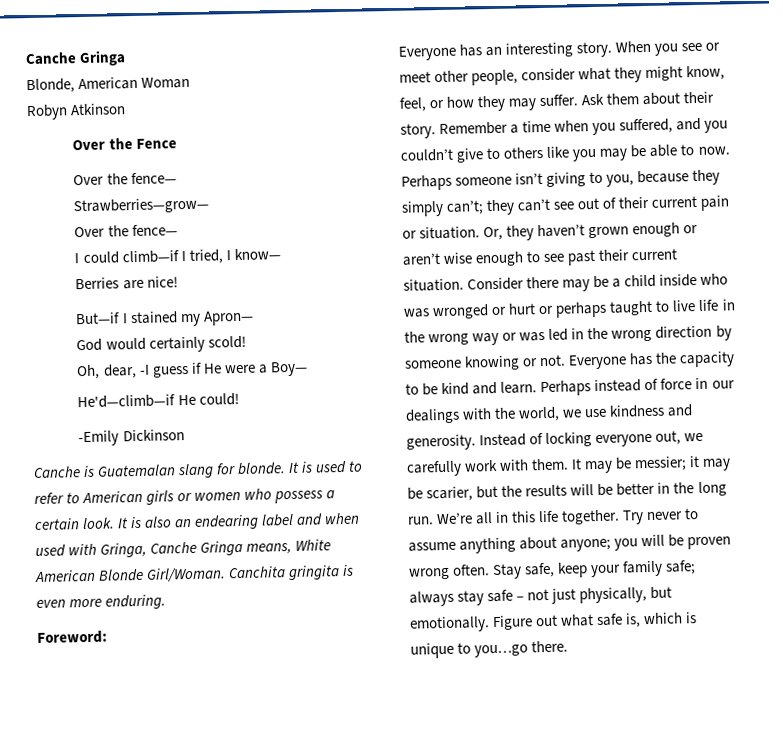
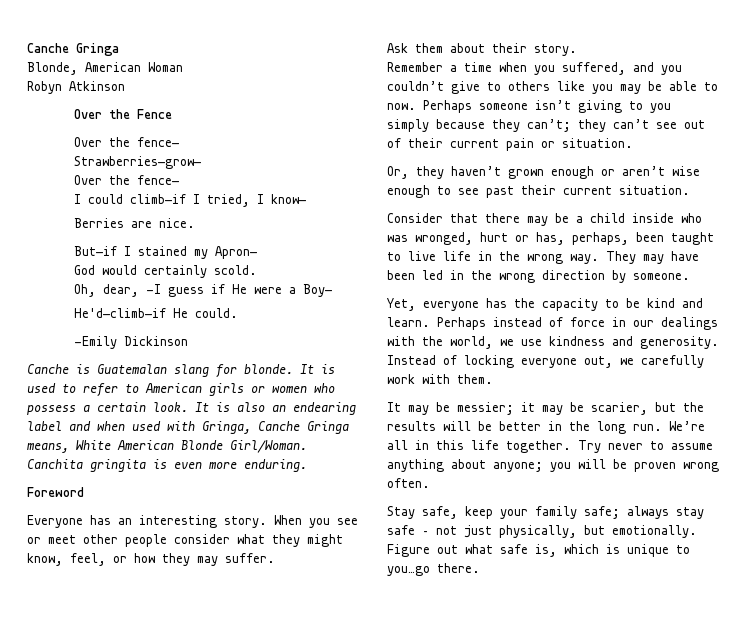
- Berries are nice!
+ Berries are nice.
- God would certainly scold!
+ God would certainly scold.
- He'd—climb—if He could!
+ He'd—climb—if He could.
- Foreword:
+ Foreword
- When you see or meet other people, consider what they might know, feel, or how they may suffer. Ask them about their story. Remember a time when you suffered, and you couldn’t give to others like you may be able to now.
+ When you see or meet other people consider what they might know, feel, or how they may suffer.
+ Ask them about their story.
+ Remember a time when you suffered, and you couldn’t give to others like you may be able to now.
- Perhaps someone isn’t giving to you, because they simply can’t;
+ Perhaps someone isn’t giving to you simply because they can’t;
- they can’t see out of their current pain or situation. Or, they haven’t grown enough or aren’t wise enough to see past their current situation. Consider there may be a child inside who was wronged or hurt or perhaps taught to live life in the wrong way or was led in the wrong direction by someone knowing or not. Everyone has the capacity to be kind and learn.
+ they can’t see out of their current pain or situation.
+ Or, they haven’t grown enough or aren’t wise enough to see past their current situation.
+ Consider that there may be a child inside who was wronged, hurt or has, perhaps, been taught to live life in the wrong way. They may have been led in the wrong direction by someone.
+ Yet, everyone has the capacity to be kind and learn.
- Instead of locking everyone out, we carefully work with them. It may be messier; it may be scarier, but the results will be better in the long run.
+ Instead of locking everyone out, we carefully work with them.
+ It may be messier; it may be scarier, but the results will be better in the long run.
- Try never to assume anything about anyone; you will be proven wrong often. Stay safe, keep your family safe; always stay safe – not just physically, but emotionally.
+ Try never to assume anything about anyone; you will be proven wrong often.
+ Stay safe, keep your family safe; always stay safe – not just physically, but emotionally.

